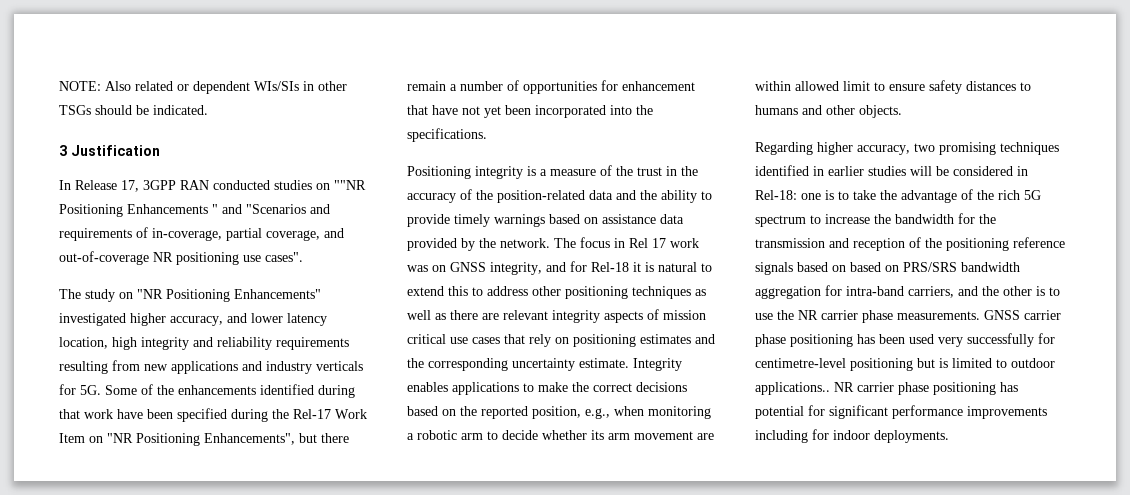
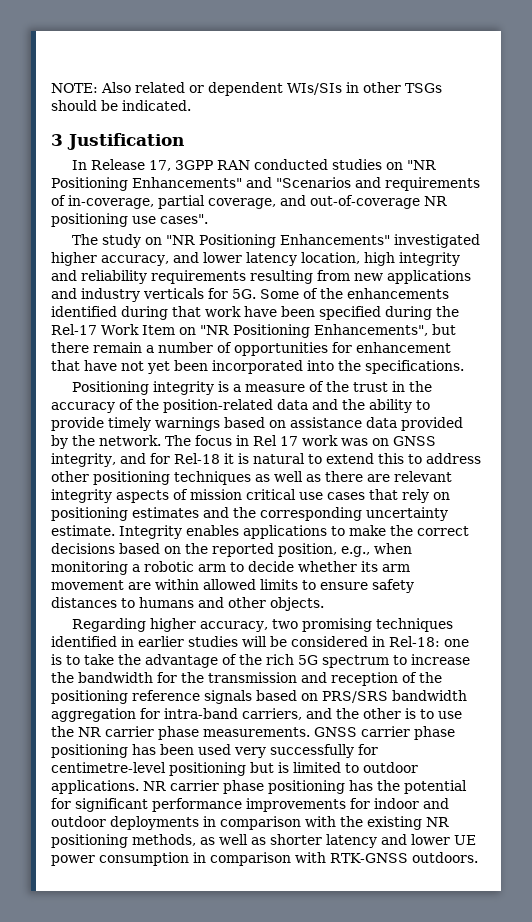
- In Release 17, 3GPP RAN conducted studies on ""NR Positioning Enhancements " and "Scenarios and requirements of in-coverage, partial coverage, and out-of-coverage NR positioning use cases".
+ In Release 17, 3GPP RAN conducted studies on "NR Positioning Enhancements" and "Scenarios and requirements of in-coverage, partial coverage, and out-of-coverage NR positioning use cases".
- Integrity enables applications to make the correct decisions based on the reported position, e.g., when monitoring a robotic arm to decide whether its arm movement are within allowed limit to ensure safety distances to humans and other objects.
+ Integrity enables applications to make the correct decisions based on the reported position, e.g., when monitoring a robotic arm to decide whether its arm movement are within allowed limits to ensure safety distances to humans and other objects.
- Regarding higher accuracy, two promising techniques identified in earlier studies will be considered in Rel-18: one is to take the advantage of the rich 5G spectrum to increase the bandwidth for the transmission and reception of the positioning reference signals based on based on PRS/SRS bandwidth aggregation for intra-band carriers, and the other is to use the NR carrier phase measurements.
+ Regarding higher accuracy, two promising techniques identified in earlier studies will be considered in Rel-18: one is to take the advantage of the rich 5G spectrum to increase the bandwidth for the transmission and reception of the positioning reference signals based on PRS/SRS bandwidth aggregation for intra-band carriers, and the other is to use the NR carrier phase measurements.
- GNSS carrier phase positioning has been used very successfully for centimetre-level positioning but is limited to outdoor applications..
+ GNSS carrier phase positioning has been used very successfully for centimetre-level positioning but is limited to outdoor applications.
- NR carrier phase positioning has potential for significant performance improvements including for indoor deployments.
+ NR carrier phase positioning has the potential for significant performance improvements for indoor and outdoor deployments in comparison with the existing NR positioning methods, as well as shorter latency and lower UE power consumption in comparison with RTK-GNSS outdoors.

